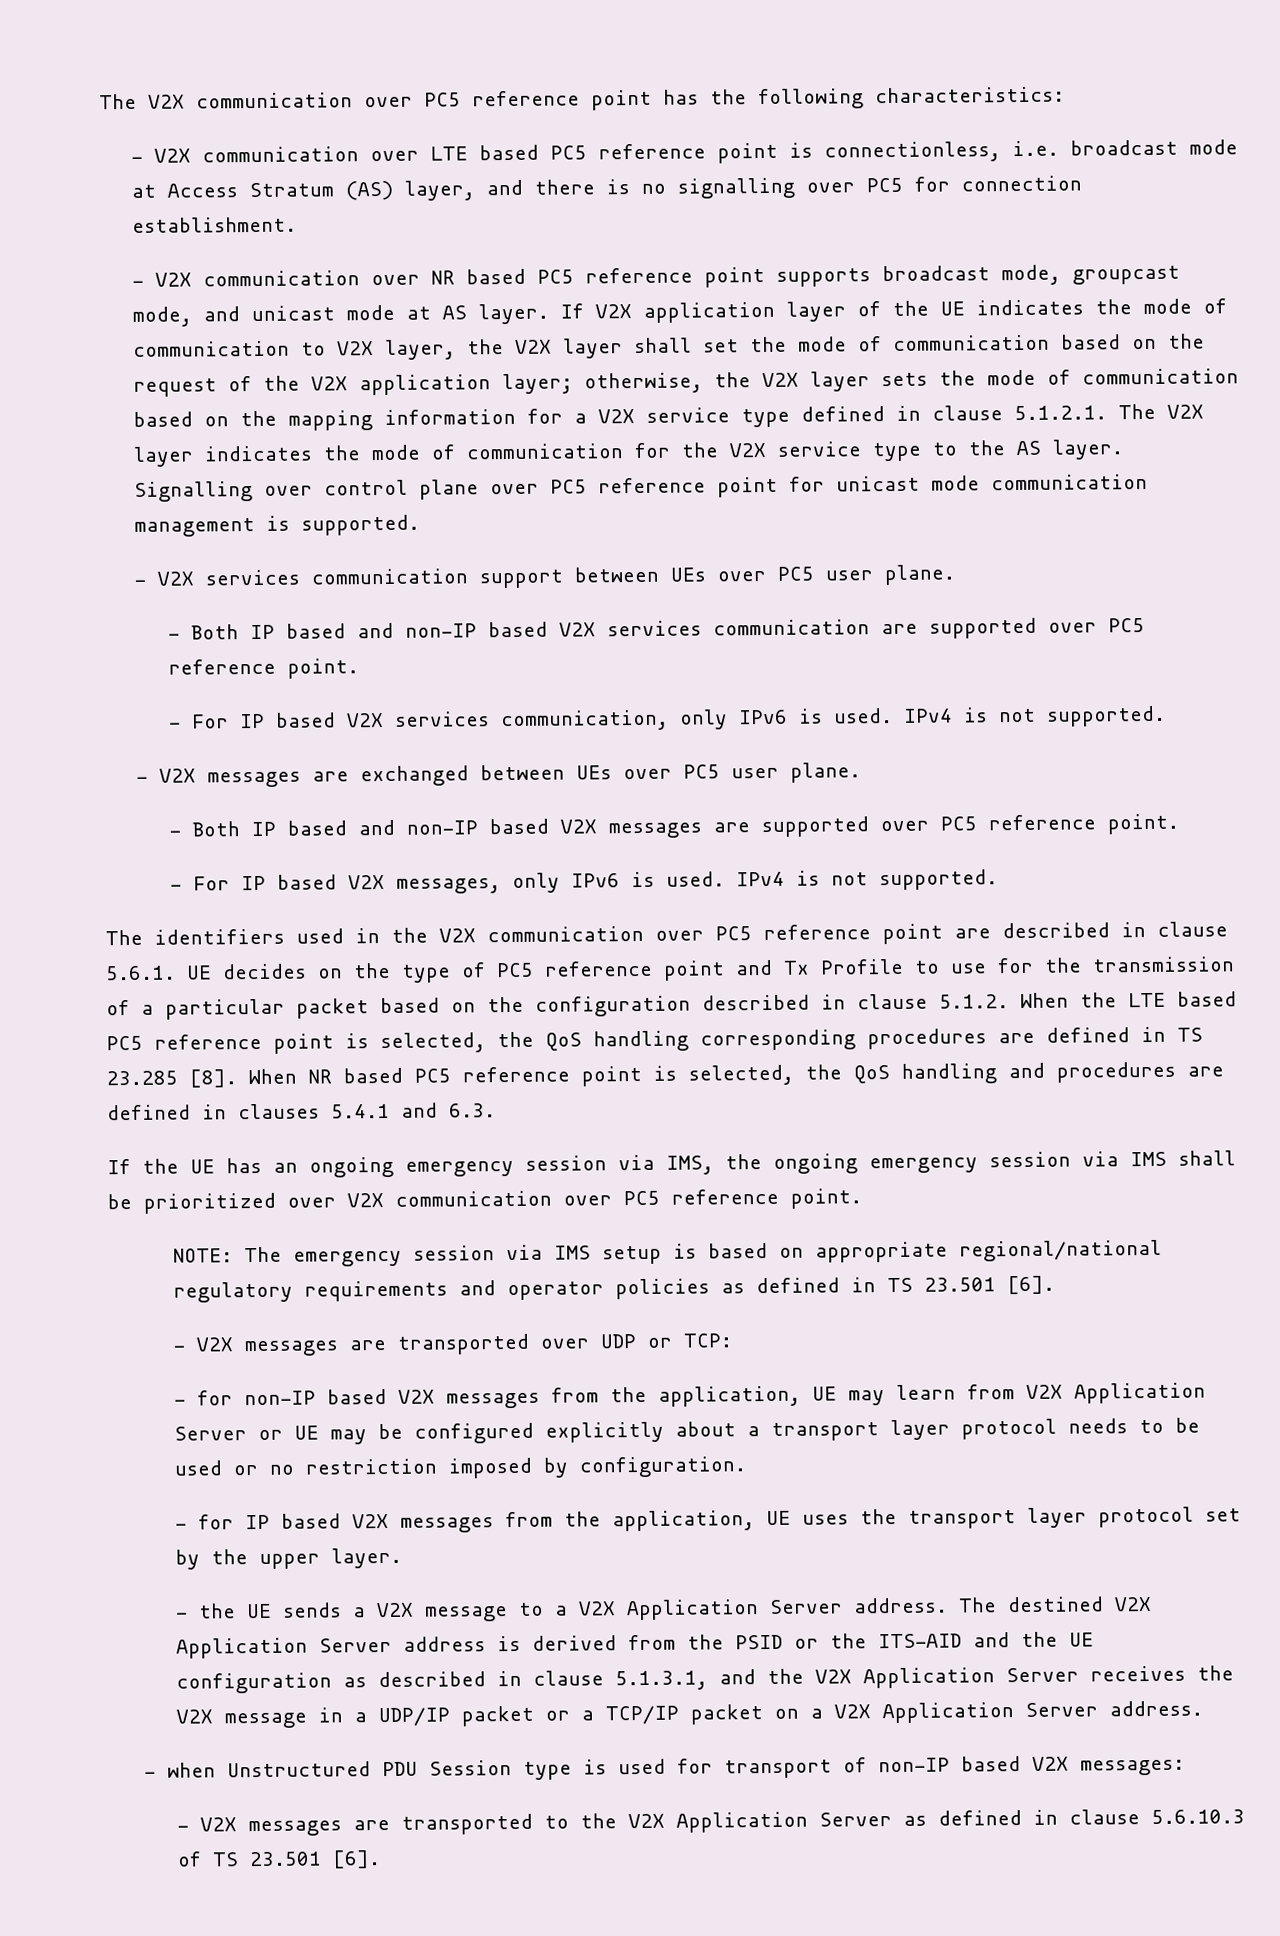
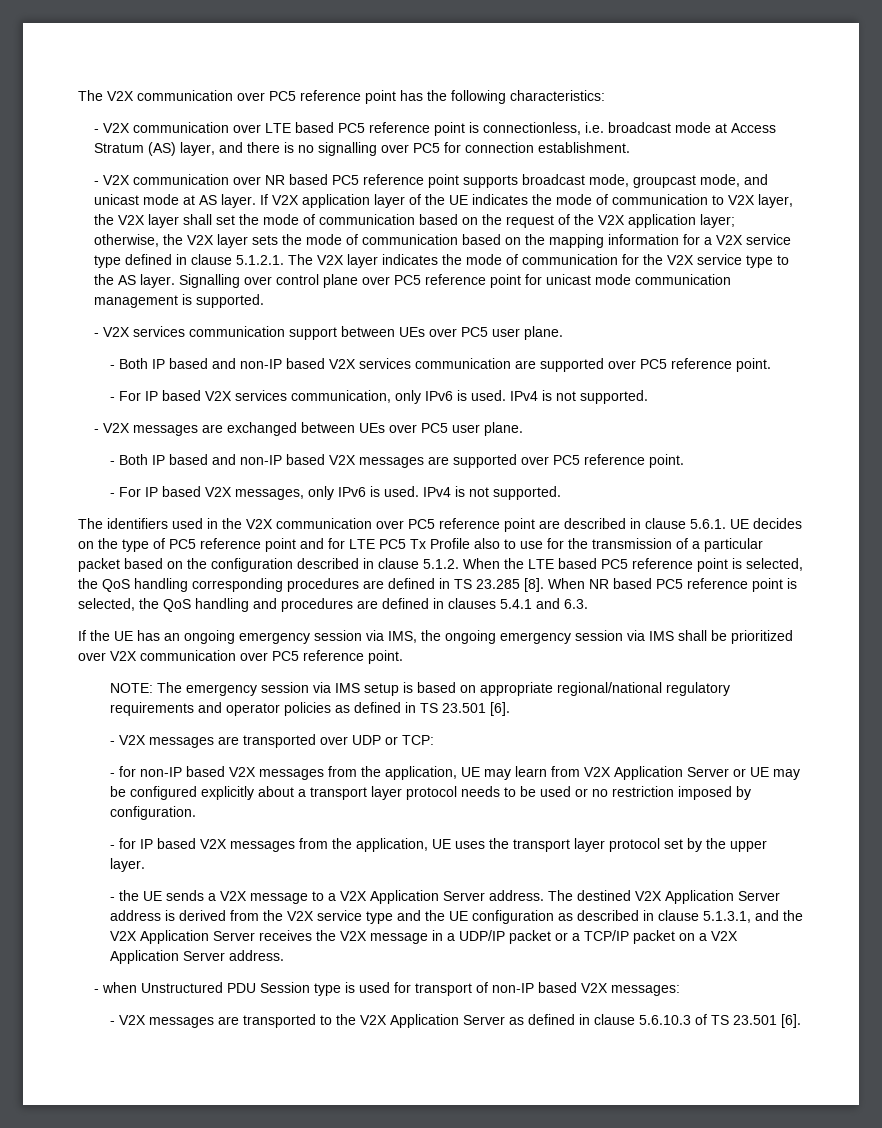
- The identifiers used in the V2X communication over PC5 reference point are described in clause 5.6.1. UE decides on the type of PC5 reference point and Tx Profile to use for the transmission of a particular packet based on the configuration described in clause 5.1.2. When the LTE based PC5 reference point is selected, the QoS handling corresponding procedures are defined in TS 23.285 [8].
+ The identifiers used in the V2X communication over PC5 reference point are described in clause 5.6.1. UE decides on the type of PC5 reference point and for LTE PC5 Tx Profile also to use for the transmission of a particular packet based on the configuration described in clause 5.1.2. When the LTE based PC5 reference point is selected, the QoS handling corresponding procedures are defined in TS 23.285 [8].
- The destined V2X Application Server address is derived from the PSID or the ITS-AID and the UE configuration as described in clause 5.1.3.1, and the V2X Application Server receives the V2X message in a UDP/IP packet or a TCP/IP packet on a V2X Application Server address.
+ The destined V2X Application Server address is derived from the V2X service type and the UE configuration as described in clause 5.1.3.1, and the V2X Application Server receives the V2X message in a UDP/IP packet or a TCP/IP packet on a V2X Application Server address.

